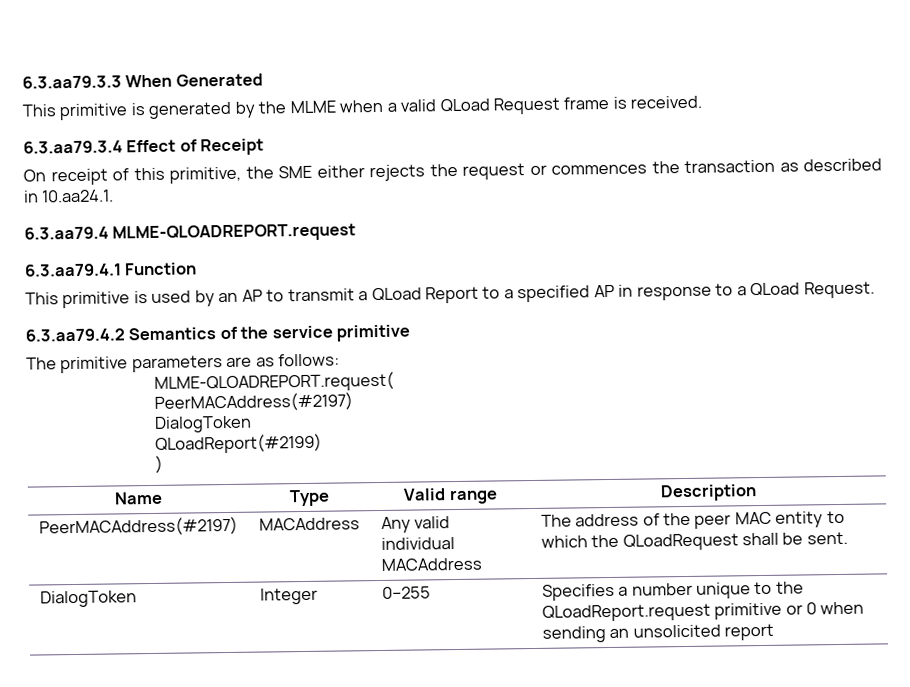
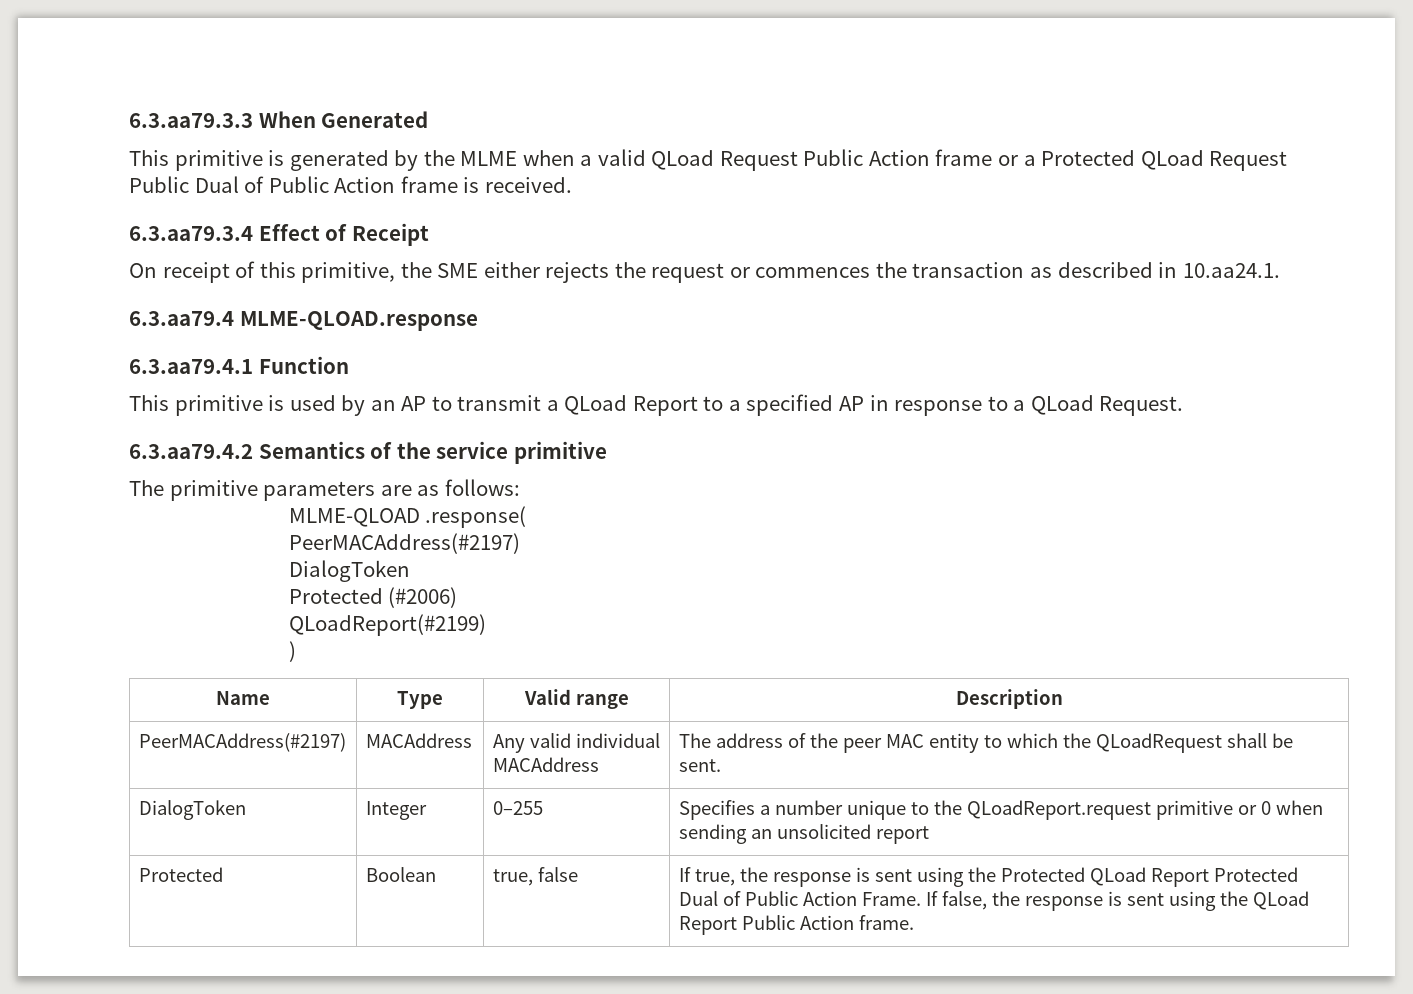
- This primitive is generated by the MLME when a valid QLoad Request frame is received.
+ This primitive is generated by the MLME when a valid QLoad Request Public Action frame or a Protected QLoad Request Public Dual of Public Action frame is received.
- 6.3.aa79.4 MLME-QLOADREPORT.request
+ 6.3.aa79.4 MLME-QLOAD.response
- MLME-QLOADREPORT.request(
+ MLME-QLOAD .response(
+ Protected (#2006)
+ Protected | Boolean | true, false | If true, the response is sent using the Protected QLoad Report Protected Dual of Public Action Frame. If false, the response is sent using the QLoad Report Public Action frame.

